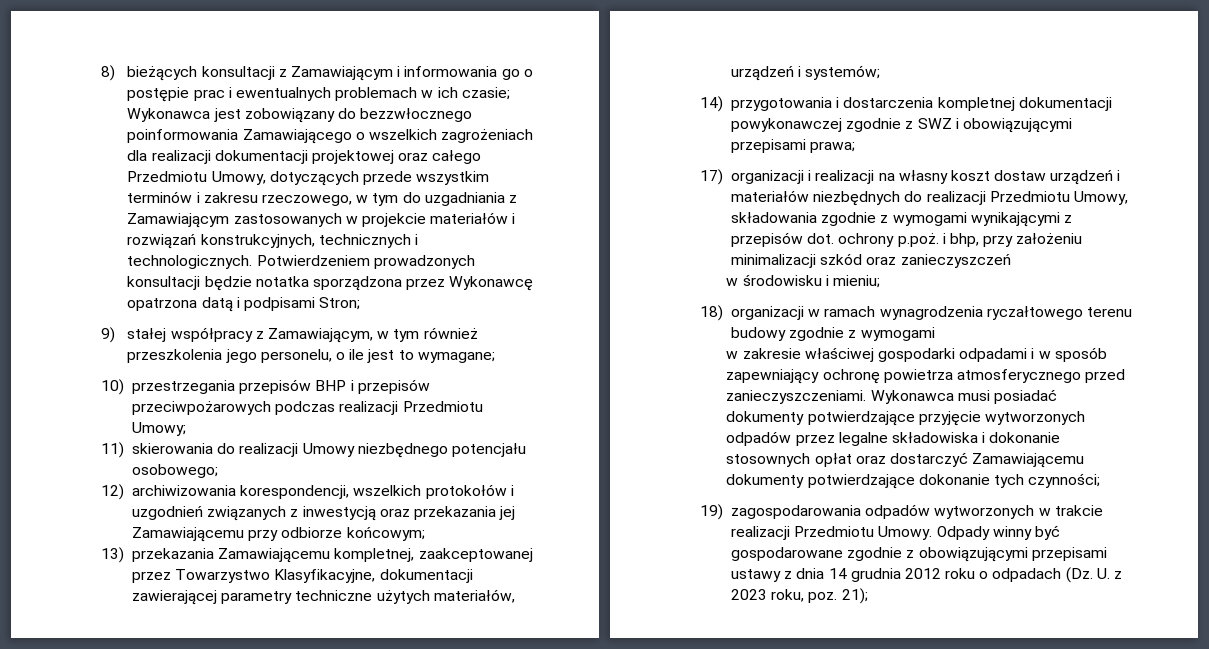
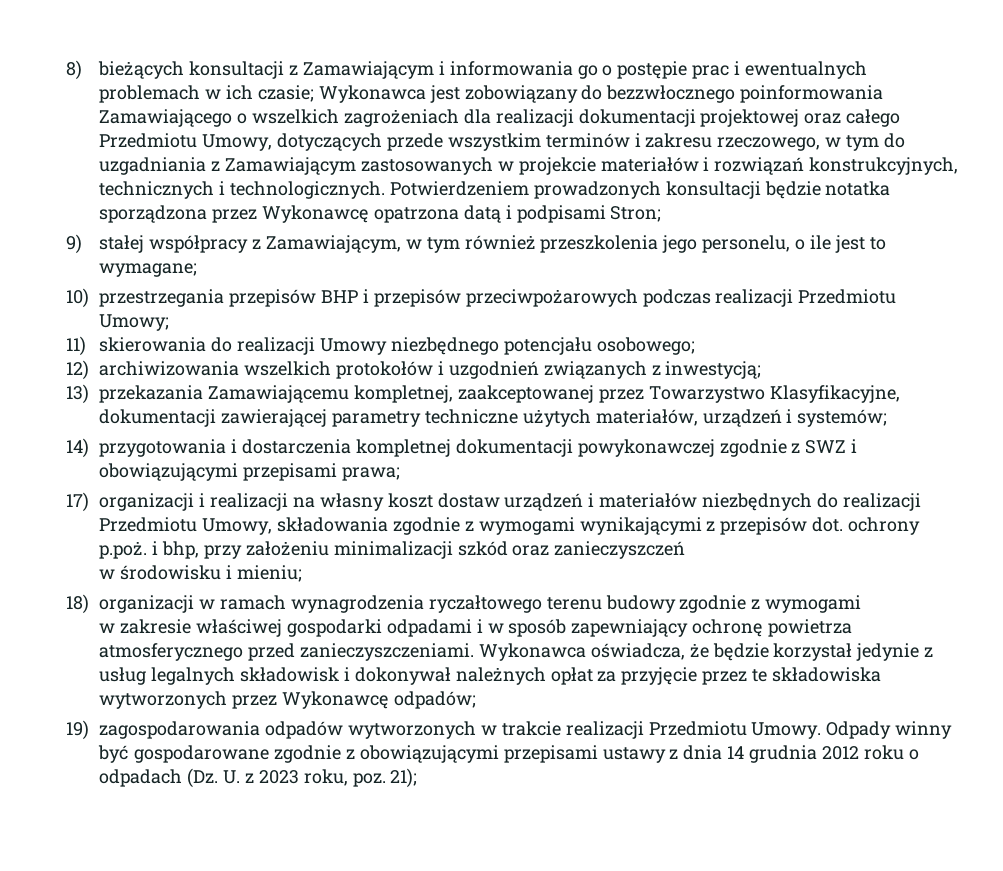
- 12) archiwizowania korespondencji, wszelkich protokołów i uzgodnień związanych z inwestycją oraz przekazania jej Zamawiającemu przy odbiorze końcowym;
+ 12) archiwizowania wszelkich protokołów i uzgodnień związanych z inwestycją;
- Wykonawca musi posiadać dokumenty potwierdzające przyjęcie wytworzonych odpadów przez legalne składowiska i dokonanie stosownych opłat oraz dostarczyć Zamawiającemu dokumenty potwierdzające dokonanie tych czynności;
+ Wykonawca oświadcza, że będzie korzystał jedynie z usług legalnych składowisk i dokonywał należnych opłat za przyjęcie przez te składowiska wytworzonych przez Wykonawcę odpadów;

